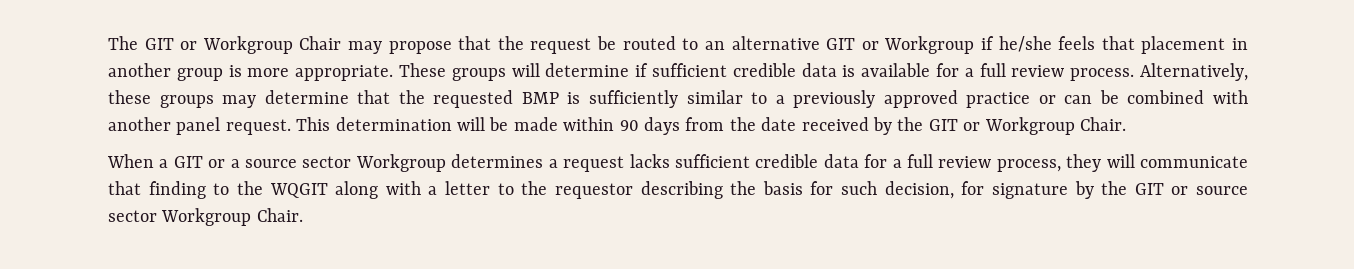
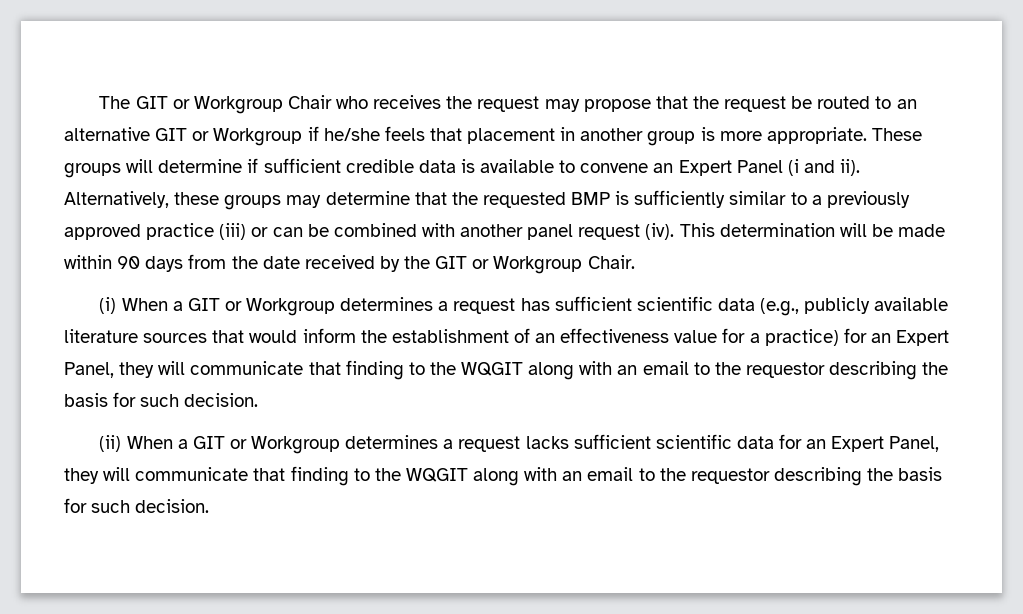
- The GIT or Workgroup Chair may propose that the request be routed to an alternative GIT or Workgroup if he/she feels that placement in another group is more appropriate.
+ The GIT or Workgroup Chair who receives the request may propose that the request be routed to an alternative GIT or Workgroup if he/she feels that placement in another group is more appropriate.
- These groups will determine if sufficient credible data is available for a full review process.
+ These groups will determine if sufficient credible data is available to convene an Expert Panel (i and ii).
- Alternatively, these groups may determine that the requested BMP is sufficiently similar to a previously approved practice or can be combined with another panel request.
+ Alternatively, these groups may determine that the requested BMP is sufficiently similar to a previously approved practice (iii) or can be combined with another panel request (iv).
- When a GIT or a source sector Workgroup determines a request lacks sufficient credible data for a full review process, they will communicate that finding to the WQGIT along with a letter to the requestor describing the basis for such decision, for signature by the GIT or source sector Workgroup Chair.
+ (i) When a GIT or Workgroup determines a request has sufficient scientific data (e.g., publicly available literature sources that would inform the establishment of an effectiveness value for a practice) for an Expert Panel, they will communicate that finding to the WQGIT along with an email to the requestor describing the basis for such decision.
+ (ii) When a GIT or Workgroup determines a request lacks sufficient scientific data for an Expert Panel, they will communicate that finding to the WQGIT along with an email to the requestor describing the basis for such decision.

